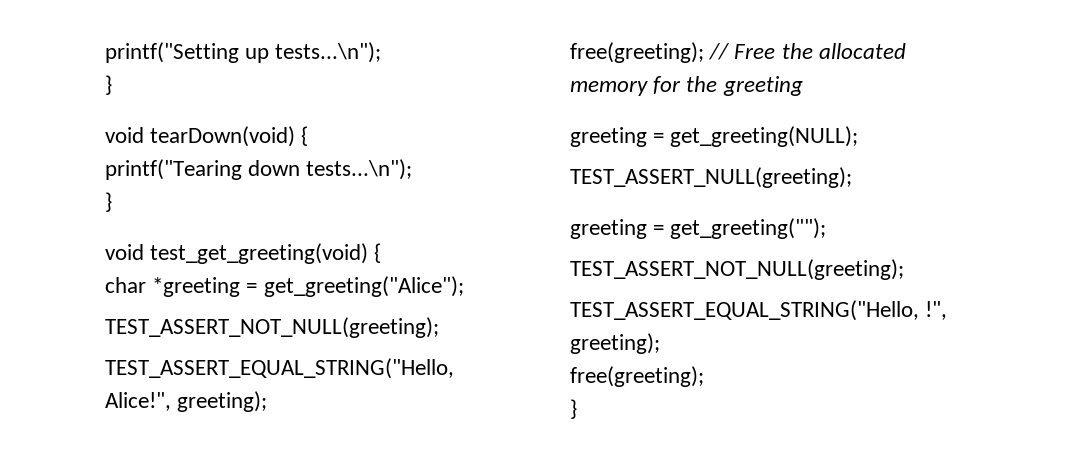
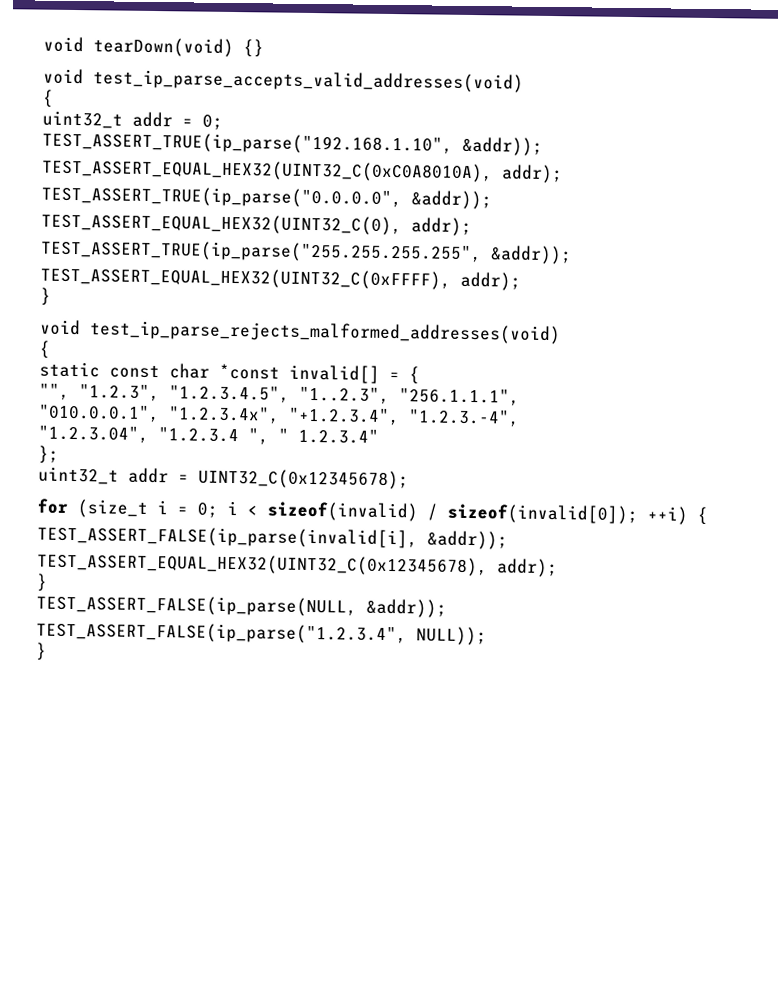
- printf("Setting up tests...\n");
+ void tearDown(void) {}
+ void test_ip_parse_accepts_valid_addresses(void)
+ {
+ uint32_t addr = 0;
+ TEST_ASSERT_TRUE(ip_parse("192.168.1.10", &addr));
+ TEST_ASSERT_EQUAL_HEX32(UINT32_C(0xC0A8010A), addr);
+ TEST_ASSERT_TRUE(ip_parse("0.0.0.0", &addr));
+ TEST_ASSERT_EQUAL_HEX32(UINT32_C(0), addr);
+ TEST_ASSERT_TRUE(ip_parse("255.255.255.255", &addr));
+ TEST_ASSERT_EQUAL_HEX32(UINT32_C(0xFFFF), addr);
  }
- void tearDown(void) {
- printf("Tearing down tests...\n");
+ void test_ip_parse_rejects_malformed_addresses(void)
+ {
+ static const char *const invalid[] = {
+ "", "1.2.3", "1.2.3.4.5", "1..2.3", "256.1.1.1",
+ "010.0.0.1", "1.2.3.4x", "+1.2.3.4", "1.2.3.-4",
+ "1.2.3.04", "1.2.3.4 ", " 1.2.3.4"
+ };
+ uint32_t addr = UINT32_C(0x12345678);
+ for (size_t i = 0; i < sizeof(invalid) / sizeof(invalid[0]); ++i) {
+ TEST_ASSERT_FALSE(ip_parse(invalid[i], &addr));
+ TEST_ASSERT_EQUAL_HEX32(UINT32_C(0x12345678), addr);
  }
- void test_get_greeting(void) {
- char *greeting = get_greeting("Alice");
- TEST_ASSERT_NOT_NULL(greeting);
- TEST_ASSERT_EQUAL_STRING("Hello, Alice!", greeting);
- free(greeting); // Free the allocated memory for the greeting
- greeting = get_greeting(NULL);
- TEST_ASSERT_NULL(greeting);
- greeting = get_greeting("");
- TEST_ASSERT_NOT_NULL(greeting);
- TEST_ASSERT_EQUAL_STRING("Hello, !", greeting);
- free(greeting);
+ TEST_ASSERT_FALSE(ip_parse(NULL, &addr));
+ TEST_ASSERT_FALSE(ip_parse("1.2.3.4", NULL));

